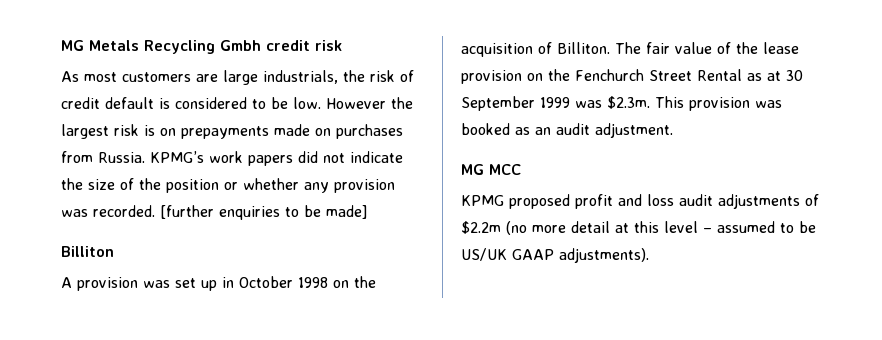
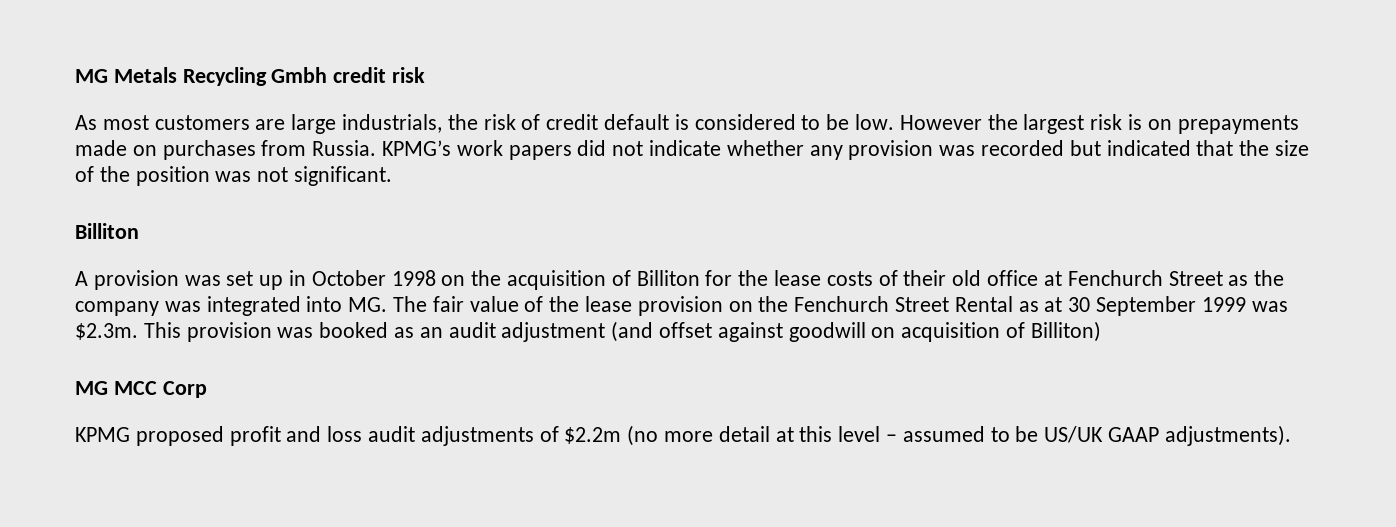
- KPMG’s work papers did not indicate the size of the position or whether any provision was recorded. [further enquiries to be made]
+ KPMG’s work papers did not indicate whether any provision was recorded but indicated that the size of the position was not significant.
- A provision was set up in October 1998 on the acquisition of Billiton. The fair value of the lease provision on the Fenchurch Street Rental as at 30 September 1999 was $2.3m. This provision was booked as an audit adjustment.
+ A provision was set up in October 1998 on the acquisition of Billiton for the lease costs of their old office at Fenchurch Street as the company was integrated into MG. The fair value of the lease provision on the Fenchurch Street Rental as at 30 September 1999 was $2.3m. This provision was booked as an audit adjustment (and offset against goodwill on acquisition of Billiton)
- MG MCC
+ MG MCC Corp

